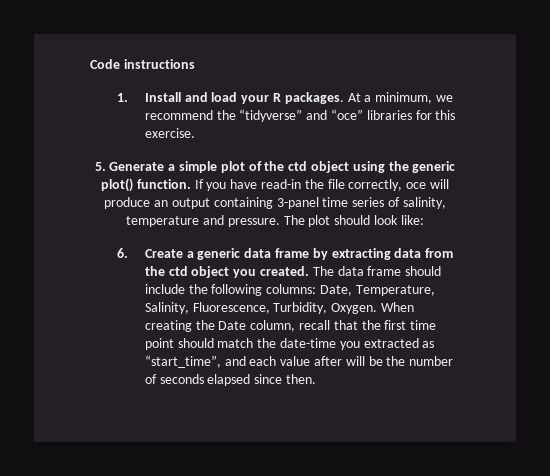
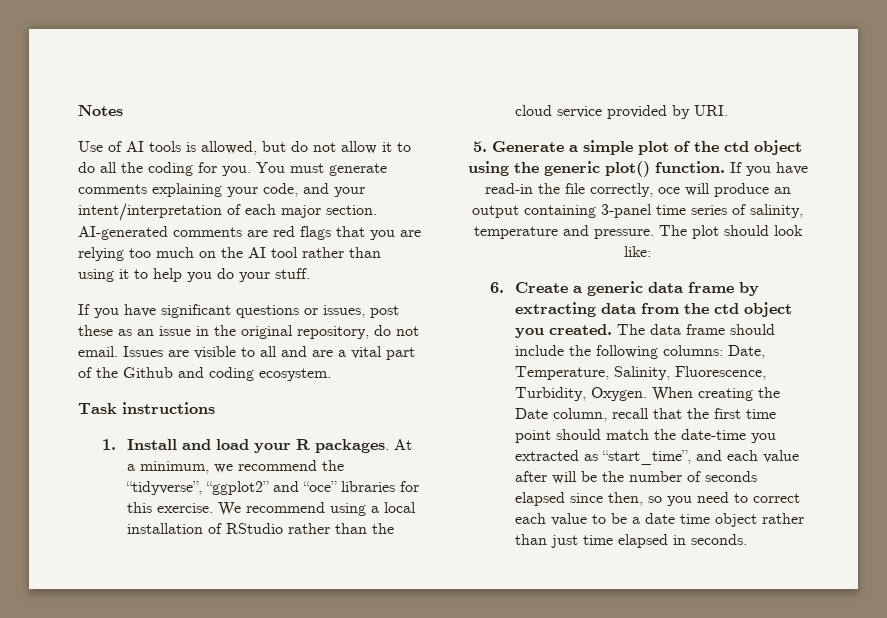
- Code instructions
+ Notes
+ Use of AI tools is allowed, but do not allow it to do all the coding for you. You must generate comments explaining your code, and your intent/interpretation of each major section. AI-generated comments are red flags that you are relying too much on the AI tool rather than using it to help you do your stuff.
+ If you have significant questions or issues, post these as an issue in the original repository, do not email. Issues are visible to all and are a vital part of the Github and coding ecosystem.
+ Task instructions
- At a minimum, we recommend the “tidyverse” and “oce” libraries for this exercise.
+ At a minimum, we recommend the “tidyverse”, “ggplot2” and “oce” libraries for this exercise. We recommend using a local installation of RStudio rather than the cloud service provided by URI.
- When creating the Date column, recall that the first time point should match the date-time you extracted as “start_time”, and each value after will be the number of seconds elapsed since then.
+ When creating the Date column, recall that the first time point should match the date-time you extracted as “start_time”, and each value after will be the number of seconds elapsed since then, so you need to correct each value to be a date time object rather than just time elapsed in seconds.

